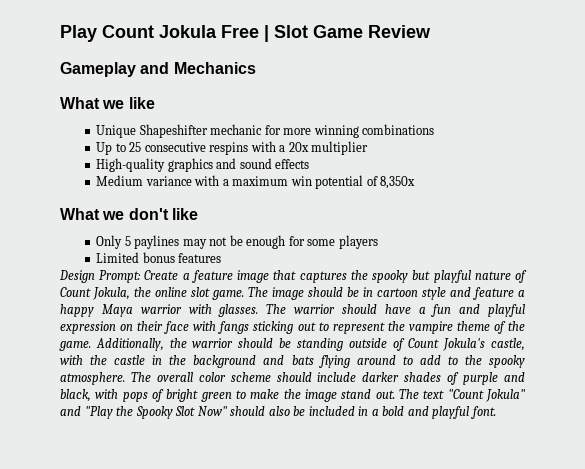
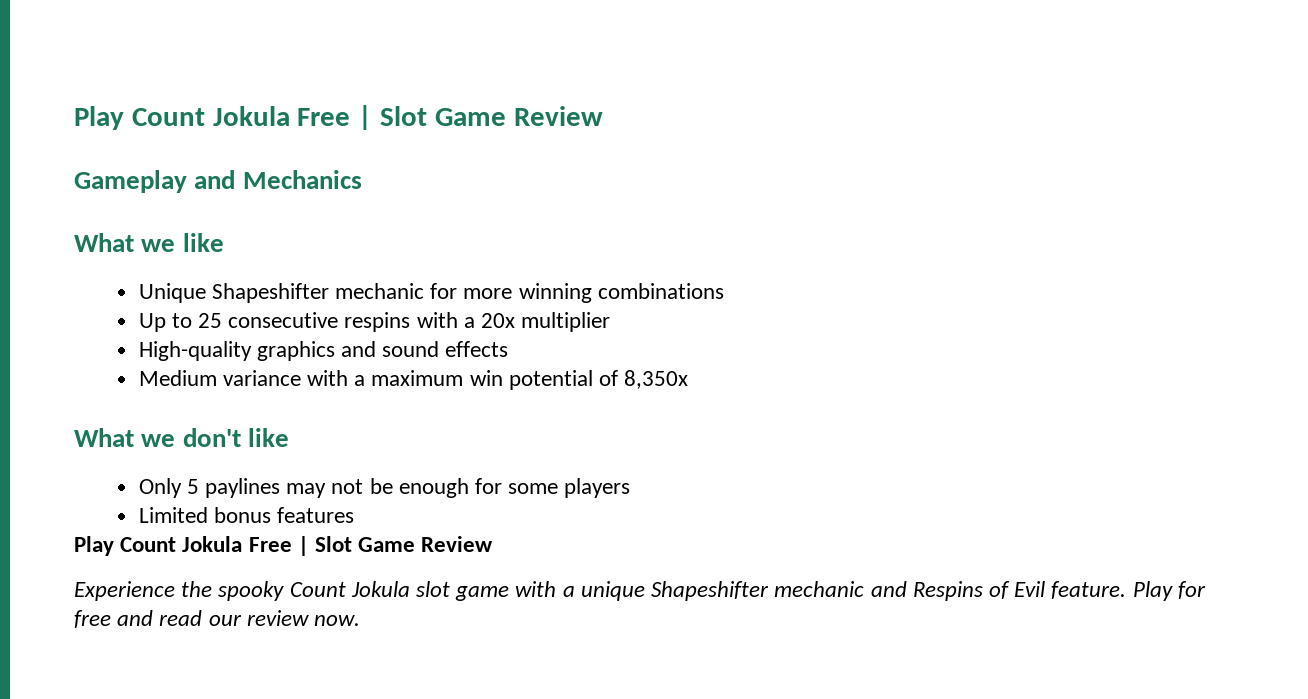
  Limited bonus features
- Design Prompt: Create a feature image that captures the spooky but playful nature of Count Jokula, the online slot game. The image should be in cartoon style and feature a happy Maya warrior with glasses. The warrior should have a fun and playful expression on their face with fangs sticking out to represent the vampire theme of the game. Additionally, the warrior should be standing outside of Count Jokula's castle, with the castle in the background and bats flying around to add to the spooky atmosphere. The overall color scheme should include darker shades of purple and black, with pops of bright green to make the image stand out. The text "Count Jokula" and "Play the Spooky Slot Now" should also be included in a bold and playful font.
+ Play Count Jokula Free | Slot Game Review
+ Experience the spooky Count Jokula slot game with a unique Shapeshifter mechanic and Respins of Evil feature. Play for free and read our review now.

